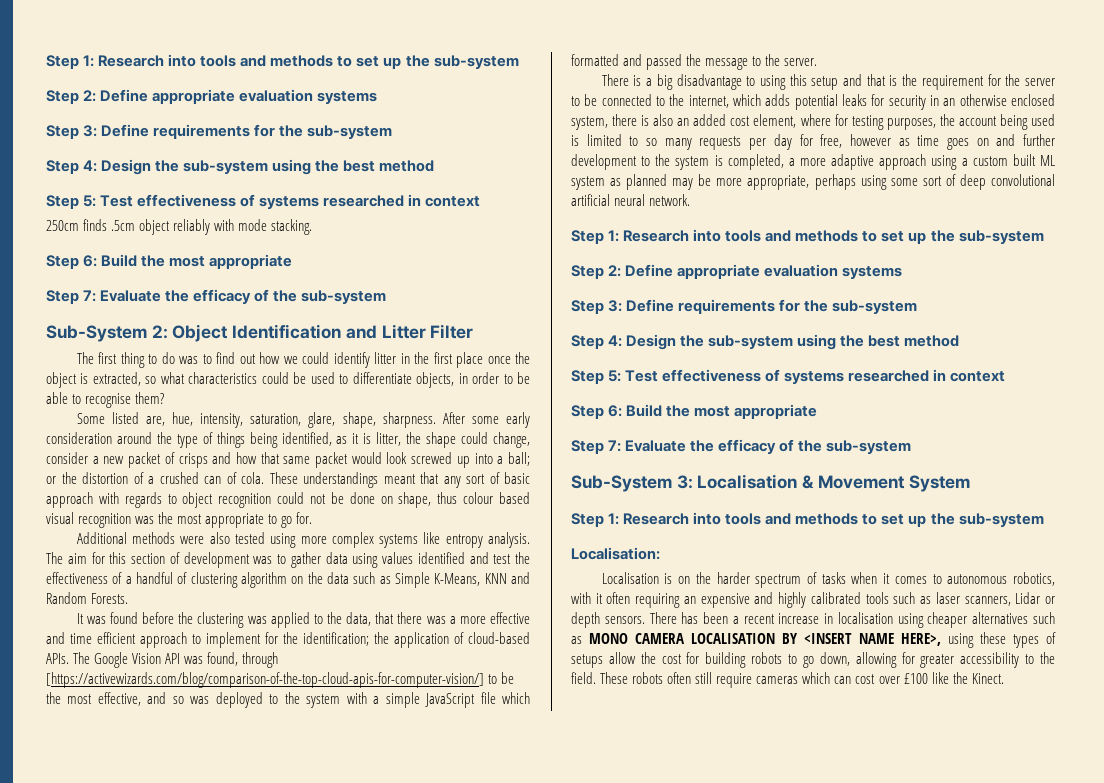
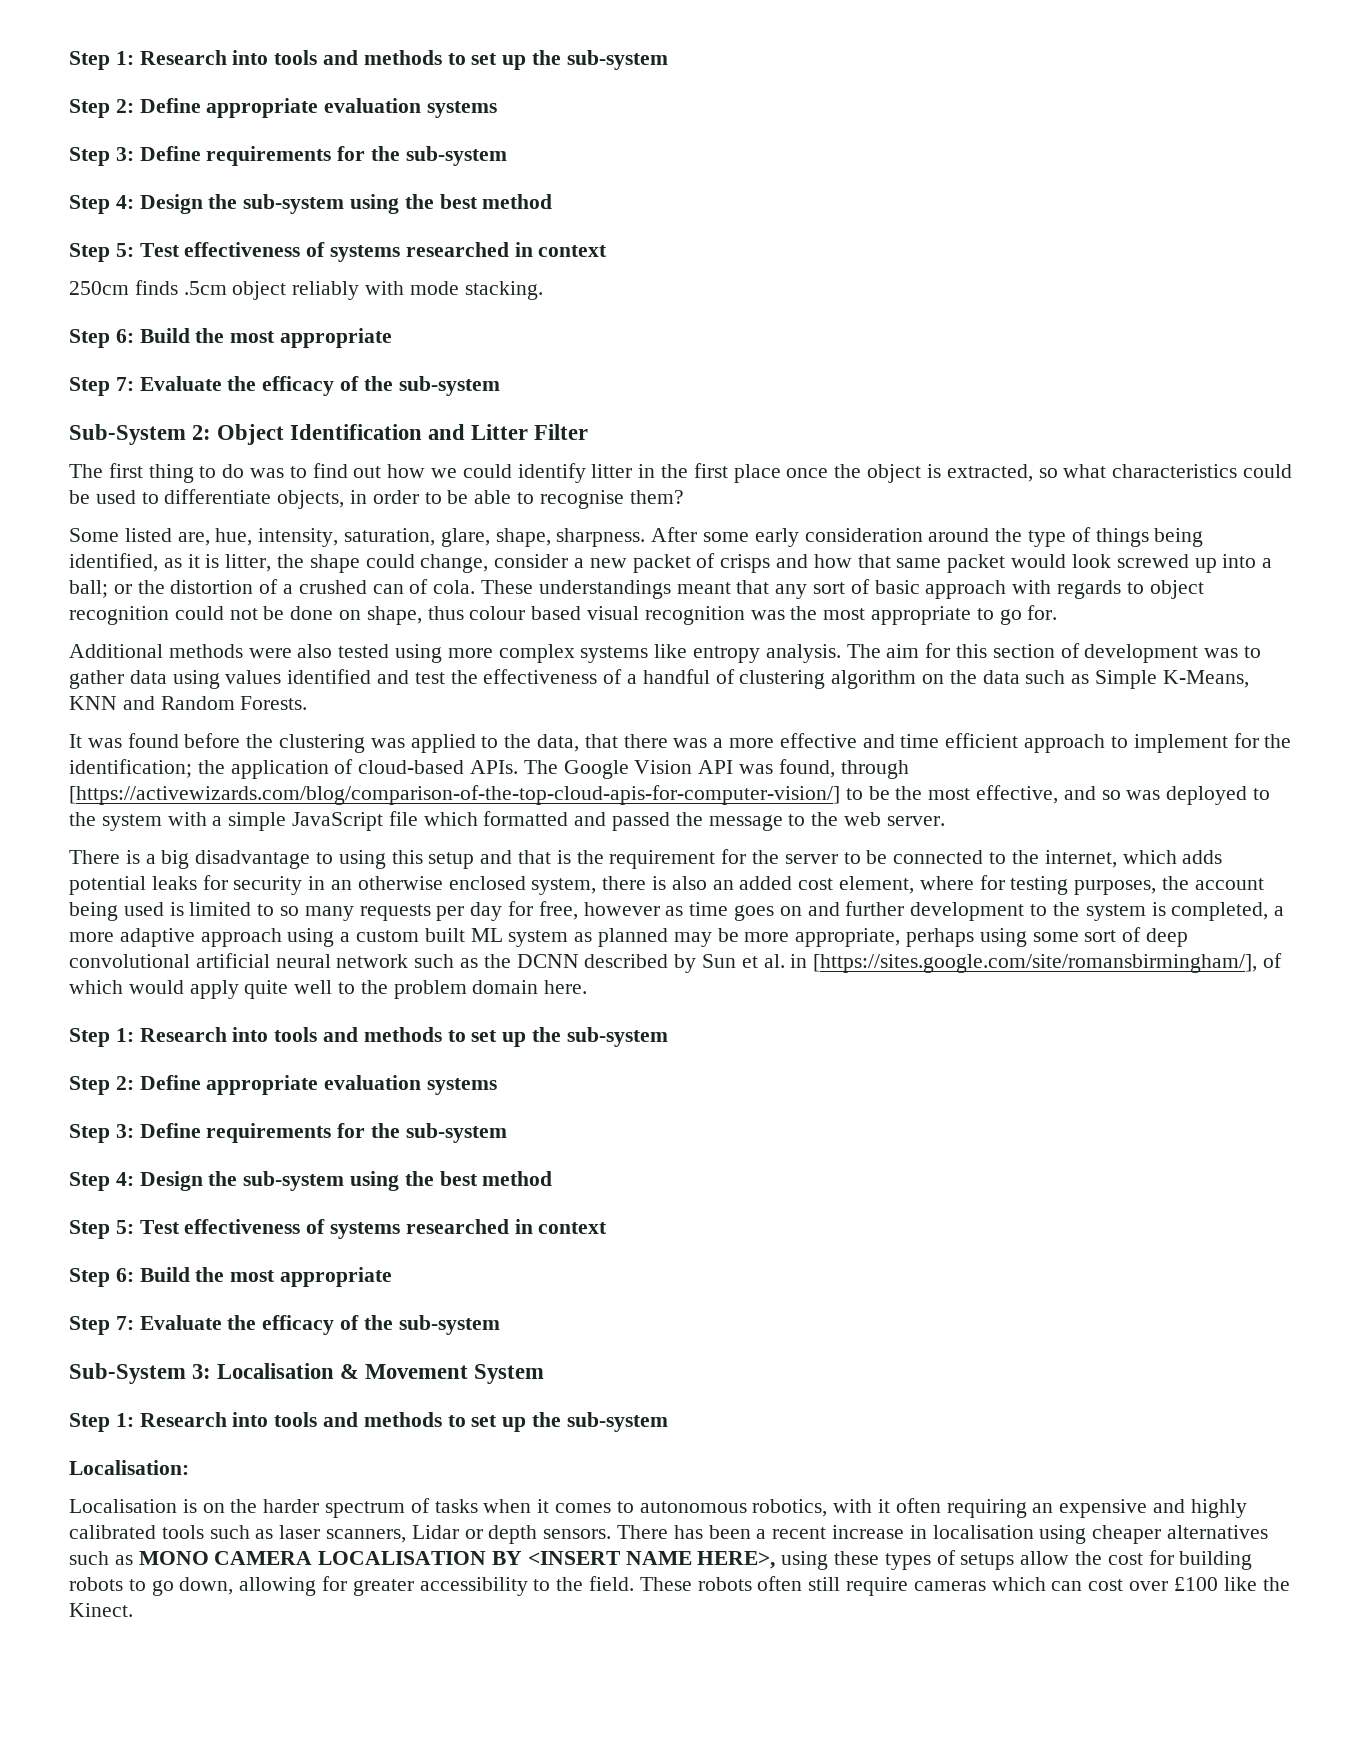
- The Google Vision API was found, through [https://activewizards.com/blog/comparison-of-the-top-cloud-apis-for-computer-vision/] to be the most effective, and so was deployed to the system with a simple JavaScript file which formatted and passed the message to the server.
+ The Google Vision API was found, through [https://activewizards.com/blog/comparison-of-the-top-cloud-apis-for-computer-vision/] to be the most effective, and so was deployed to the system with a simple JavaScript file which formatted and passed the message to the web server.
- There is a big disadvantage to using this setup and that is the requirement for the server to be connected to the internet, which adds potential leaks for security in an otherwise enclosed system, there is also an added cost element, where for testing purposes, the account being used is limited to so many requests per day for free, however as time goes on and further development to the system is completed, a more adaptive approach using a custom built ML system as planned may be more appropriate, perhaps using some sort of deep convolutional artificial neural network.
+ There is a big disadvantage to using this setup and that is the requirement for the server to be connected to the internet, which adds potential leaks for security in an otherwise enclosed system, there is also an added cost element, where for testing purposes, the account being used is limited to so many requests per day for free, however as time goes on and further development to the system is completed, a more adaptive approach using a custom built ML system as planned may be more appropriate, perhaps using some sort of deep convolutional artificial neural network such as the DCNN described by Sun et al. in [https://sites.google.com/site/romansbirmingham/], of which would apply quite well to the problem domain here.

